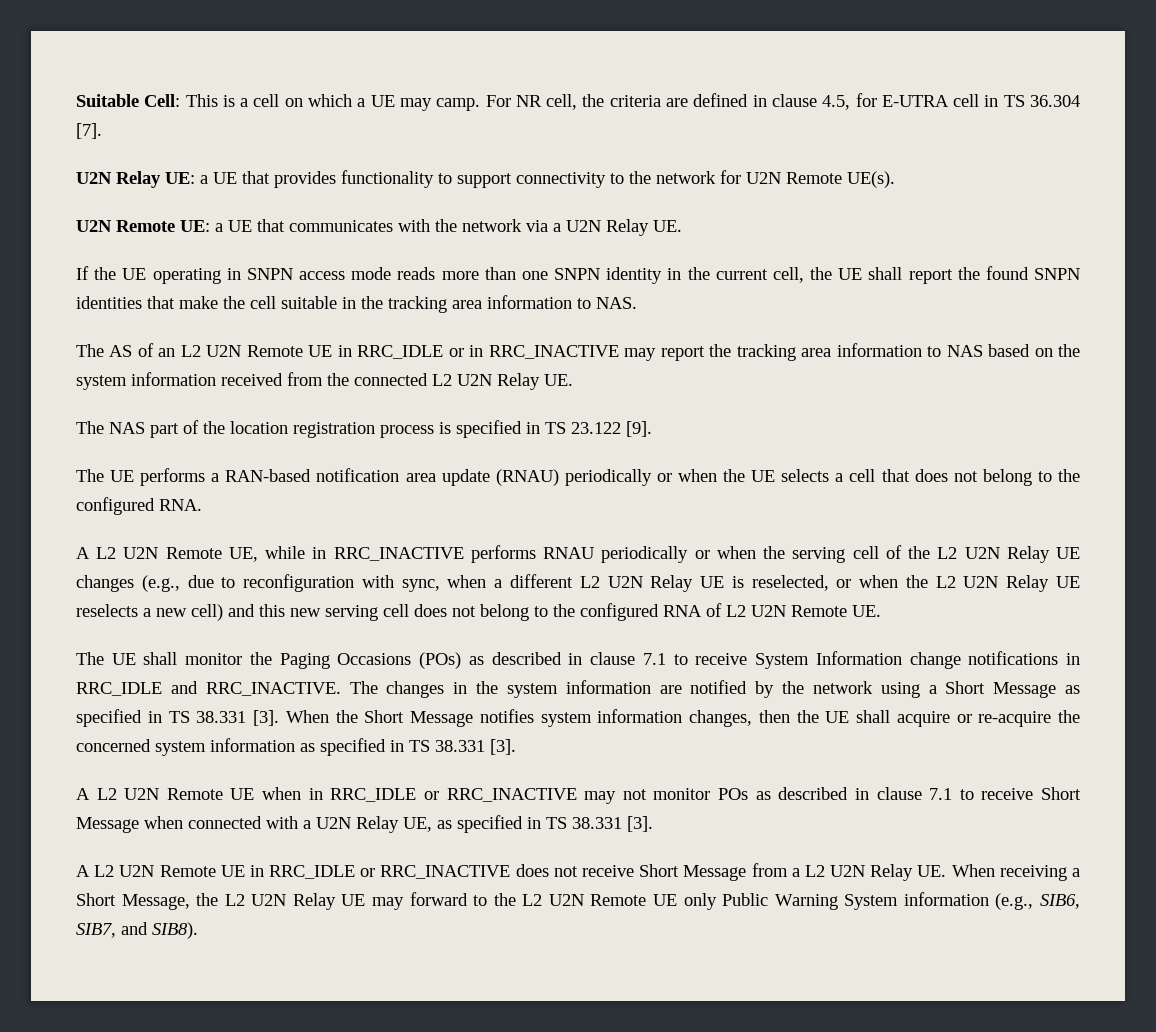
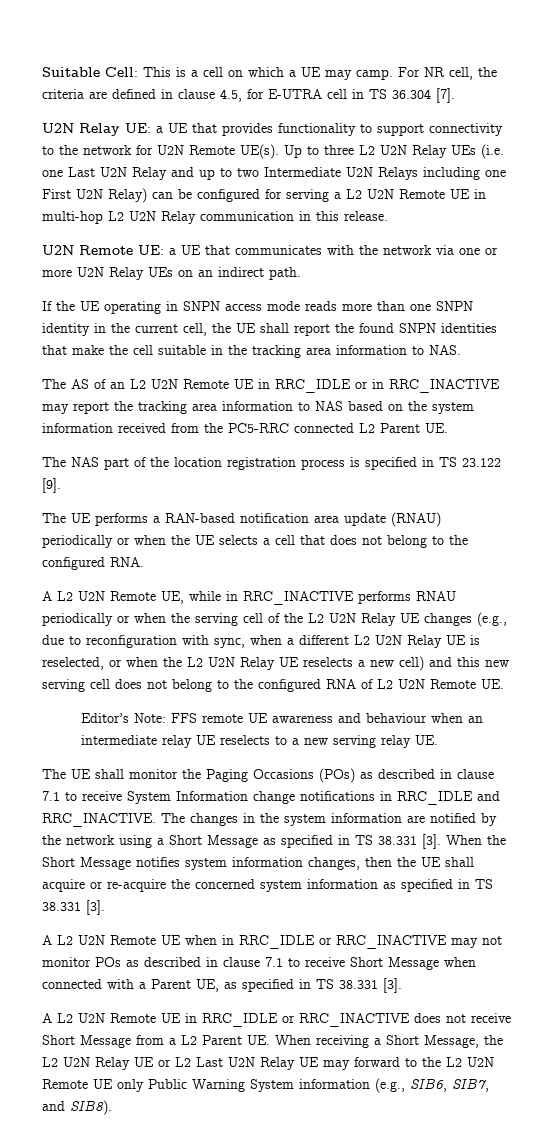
+ Up to three L2 U2N Relay UEs (i.e. one Last U2N Relay and up to two Intermediate U2N Relays including one First U2N Relay) can be configured for serving a L2 U2N Remote UE in multi-hop L2 U2N Relay communication in this release.
- U2N Remote UE: a UE that communicates with the network via a U2N Relay UE.
+ U2N Remote UE: a UE that communicates with the network via one or more U2N Relay UEs on an indirect path.
- The AS of an L2 U2N Remote UE in RRC_IDLE or in RRC_INACTIVE may report the tracking area information to NAS based on the system information received from the connected L2 U2N Relay UE.
+ The AS of an L2 U2N Remote UE in RRC_IDLE or in RRC_INACTIVE may report the tracking area information to NAS based on the system information received from the PC5-RRC connected L2 Parent UE.
+ Editor’s Note: FFS remote UE awareness and behaviour when an intermediate relay UE reselects to a new serving relay UE.
- A L2 U2N Remote UE when in RRC_IDLE or RRC_INACTIVE may not monitor POs as described in clause 7.1 to receive Short Message when connected with a U2N Relay UE, as specified in TS 38.331 [3].
+ A L2 U2N Remote UE when in RRC_IDLE or RRC_INACTIVE may not monitor POs as described in clause 7.1 to receive Short Message when connected with a Parent UE, as specified in TS 38.331 [3].
- A L2 U2N Remote UE in RRC_IDLE or RRC_INACTIVE does not receive Short Message from a L2 U2N Relay UE. When receiving a Short Message, the L2 U2N Relay UE may forward to the L2 U2N Remote UE only Public Warning System information (e.g., SIB6, SIB7, and SIB8).
+ A L2 U2N Remote UE in RRC_IDLE or RRC_INACTIVE does not receive Short Message from a L2 Parent UE. When receiving a Short Message, the L2 U2N Relay UE or L2 Last U2N Relay UE may forward to the L2 U2N Remote UE only Public Warning System information (e.g., SIB6, SIB7, and SIB8).

